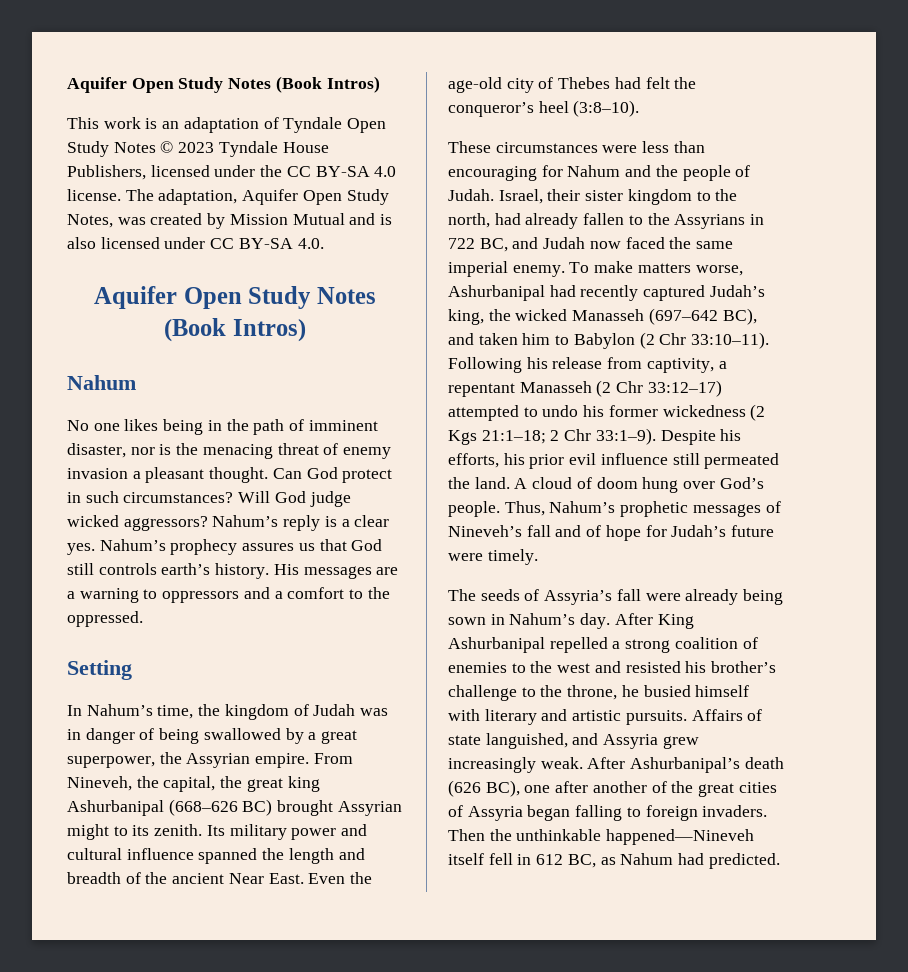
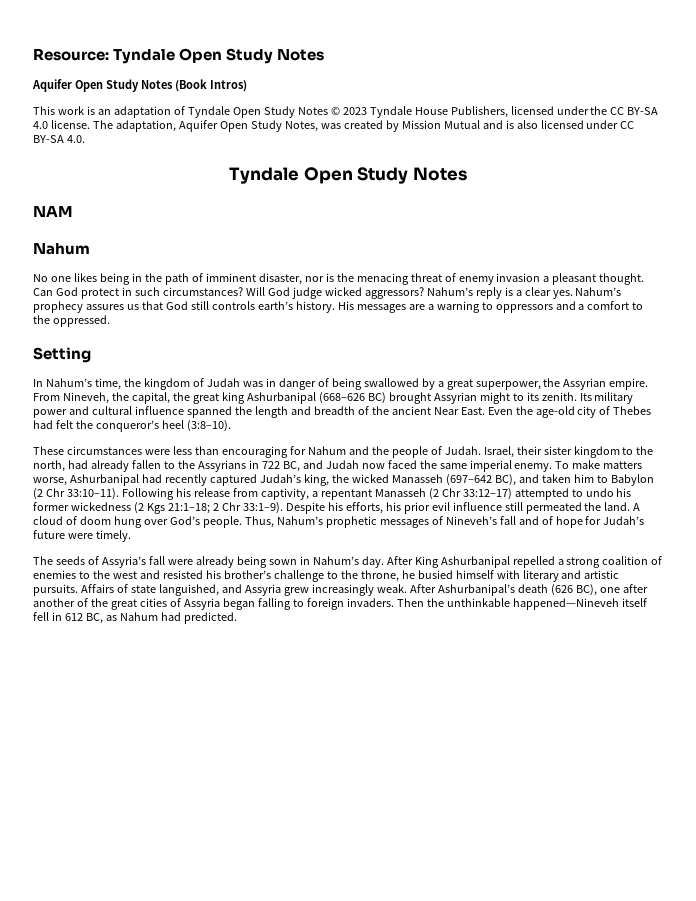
+ Resource: Tyndale Open Study Notes
  The adaptation, Aquifer Open Study Notes, was created by Mission Mutual and is also licensed under CC BY-SA 4.0.
- Aquifer Open Study Notes (Book Intros)
+ Tyndale Open Study Notes
+ NAM

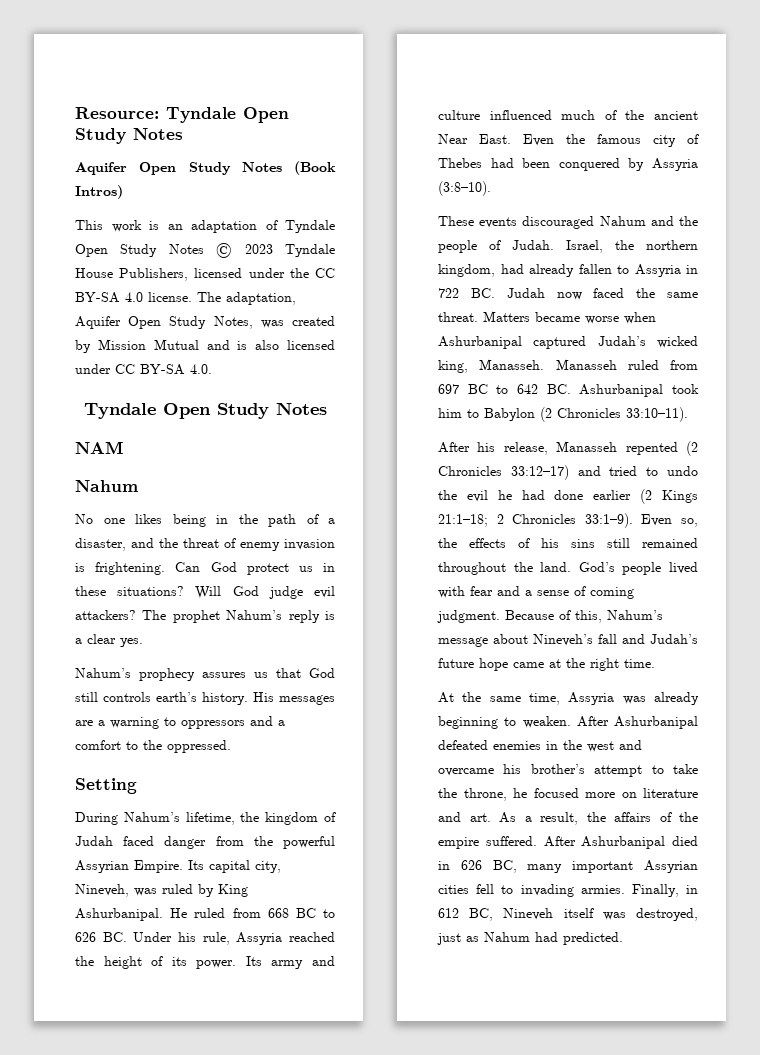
- No one likes being in the path of imminent disaster, nor is the menacing threat of enemy invasion a pleasant thought. Can God protect in such circumstances? Will God judge wicked aggressors? Nahum’s reply is a clear yes. Nahum’s prophecy assures us that God still controls earth’s history.
+ No one likes being in the path of a disaster, and the threat of enemy invasion is frightening. Can God protect us in these situations? Will God judge evil attackers? The prophet Nahum’s reply is a clear yes.
+ Nahum’s prophecy assures us that God still controls earth’s history.
- In Nahum’s time, the kingdom of Judah was in danger of being swallowed by a great superpower, the Assyrian empire. From Nineveh, the capital, the great king Ashurbanipal (668–626 BC) brought Assyrian might to its zenith. Its military power and cultural influence spanned the length and breadth of the ancient Near East.
+ During Nahum’s lifetime, the kingdom of Judah faced danger from the powerful Assyrian Empire. Its capital city, Nineveh, was ruled by King Ashurbanipal. He ruled from 668 BC to 626 BC. Under his rule, Assyria reached the height of its power. Its army and culture influenced much of the ancient Near East.
- Even the age-old city of Thebes had felt the conqueror’s heel (3:8–10).
- These circumstances were less than encouraging for Nahum and the people of Judah.
+ Even the famous city of Thebes had been conquered by Assyria (3:8–10).
+ These events discouraged Nahum and the people of Judah.
- Israel, their sister kingdom to the north, had already fallen to the Assyrians in 722 BC, and Judah now faced the same imperial enemy. To make matters worse, Ashurbanipal had recently captured Judah’s king, the wicked Manasseh (697–642 BC), and taken him to Babylon (2 Chr 33:10–11). Following his release from captivity, a repentant Manasseh (2 Chr 33:12–17) attempted to undo his former wickedness (2 Kgs 21:1–18; 2 Chr 33:1–9). Despite his efforts, his prior evil influence still permeated the land. A cloud of doom hung over God’s people. Thus, Nahum’s prophetic messages of Nineveh’s fall and of hope for Judah’s future were timely.
- The seeds of Assyria’s fall were already being sown in Nahum’s day. After King Ashurbanipal repelled a strong coalition of enemies to the west and resisted his brother’s challenge to the throne, he busied himself with literary and artistic pursuits. Affairs of state languished, and Assyria grew increasingly weak. After Ashurbanipal’s death (626 BC), one after another of the great cities of Assyria began falling to foreign invaders. Then the unthinkable happened—Nineveh itself fell in 612 BC, as Nahum had predicted.
+ Israel, the northern kingdom, had already fallen to Assyria in 722 BC. Judah now faced the same threat. Matters became worse when Ashurbanipal captured Judah’s wicked king, Manasseh. Manasseh ruled from 697 BC to 642 BC. Ashurbanipal took him to Babylon (2 Chronicles 33:10–11).
+ After his release, Manasseh repented (2 Chronicles 33:12–17) and tried to undo the evil he had done earlier (2 Kings 21:1–18; 2 Chronicles 33:1–9). Even so, the effects of his sins still remained throughout the land. God’s people lived with fear and a sense of coming judgment. Because of this, Nahum’s message about Nineveh’s fall and Judah’s future hope came at the right time.
+ At the same time, Assyria was already beginning to weaken. After Ashurbanipal defeated enemies in the west and overcame his brother’s attempt to take the throne, he focused more on literature and art. As a result, the affairs of the empire suffered. After Ashurbanipal died in 626 BC, many important Assyrian cities fell to invading armies. Finally, in 612 BC, Nineveh itself was destroyed, just as Nahum had predicted.

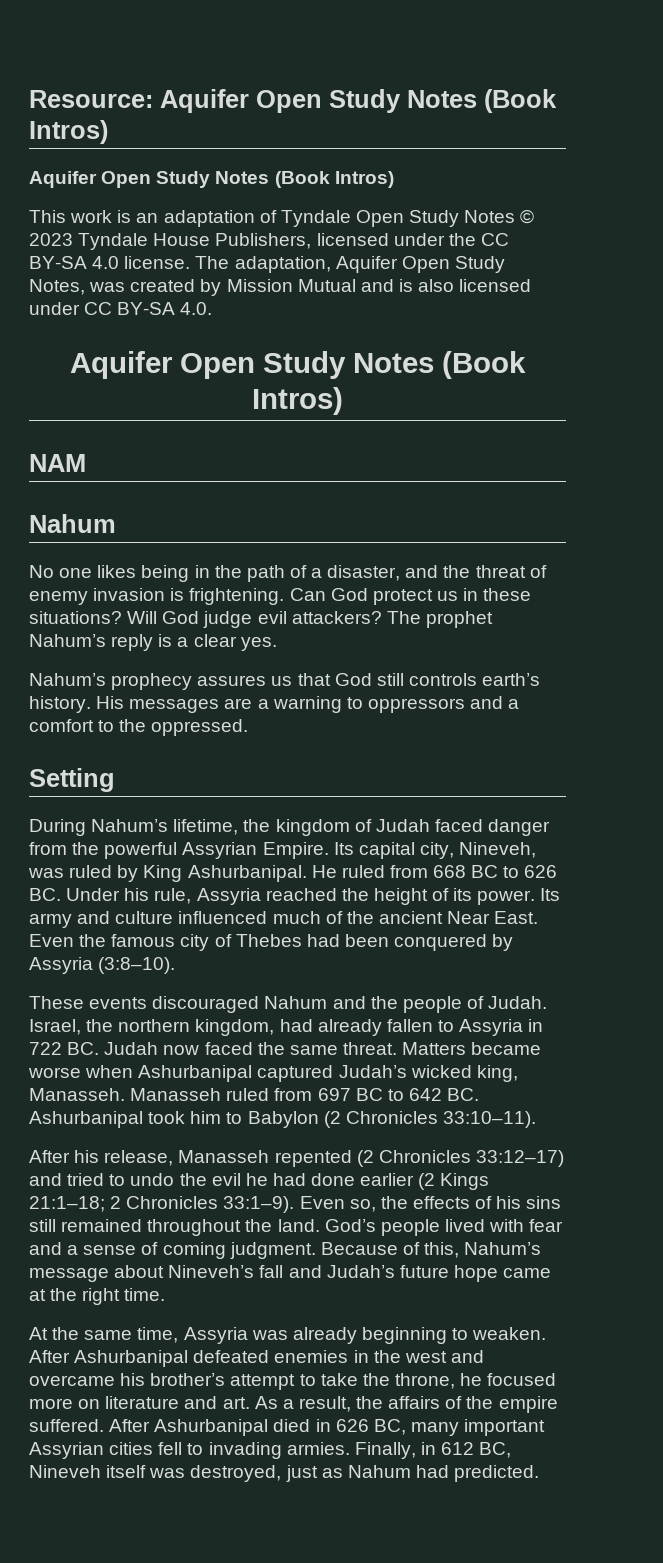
- Resource: Tyndale Open Study Notes
+ Resource: Aquifer Open Study Notes (Book Intros)
  The adaptation, Aquifer Open Study Notes, was created by Mission Mutual and is also licensed under CC BY-SA 4.0.
- Tyndale Open Study Notes
+ Aquifer Open Study Notes (Book Intros)

